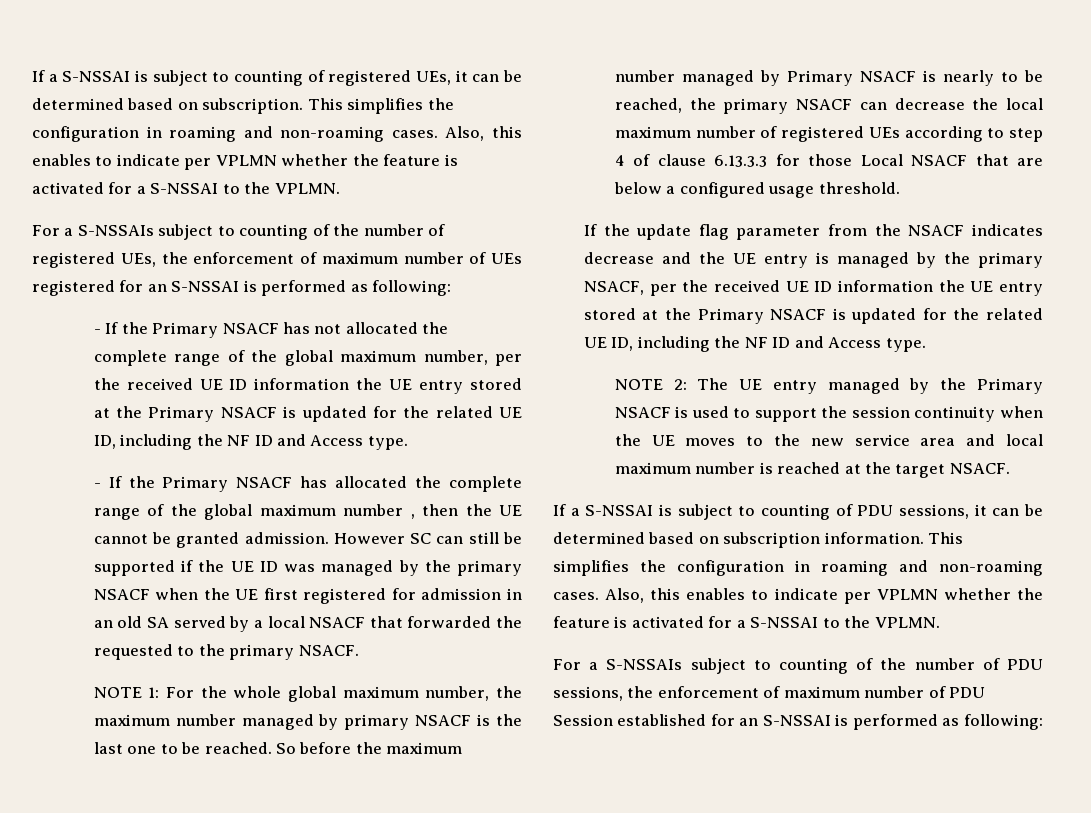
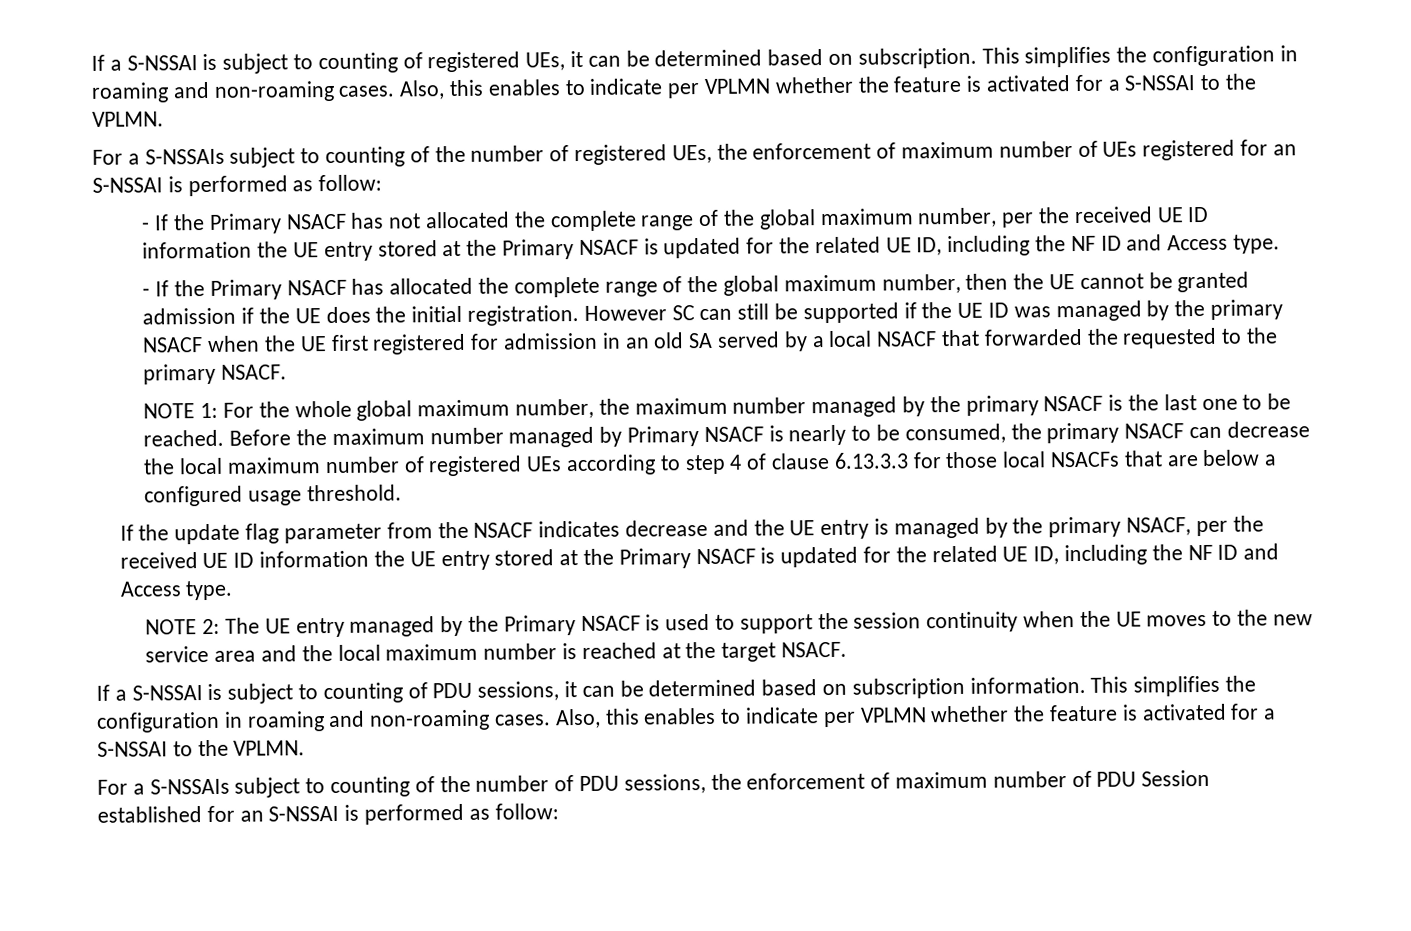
- For a S-NSSAIs subject to counting of the number of registered UEs, the enforcement of maximum number of UEs registered for an S-NSSAI is performed as following:
+ For a S-NSSAIs subject to counting of the number of registered UEs, the enforcement of maximum number of UEs registered for an S-NSSAI is performed as follow:
- - If the Primary NSACF has allocated the complete range of the global maximum number , then the UE cannot be granted admission.
+ - If the Primary NSACF has allocated the complete range of the global maximum number, then the UE cannot be granted admission if the UE does the initial registration.
- NOTE 1: For the whole global maximum number, the maximum number managed by primary NSACF is the last one to be reached.
+ NOTE 1: For the whole global maximum number, the maximum number managed by the primary NSACF is the last one to be reached.
- So before the maximum number managed by Primary NSACF is nearly to be reached, the primary NSACF can decrease the local maximum number of registered UEs according to step 4 of clause 6.13.3.3 for those Local NSACF that are below a configured usage threshold.
+ Before the maximum number managed by Primary NSACF is nearly to be consumed, the primary NSACF can decrease the local maximum number of registered UEs according to step 4 of clause 6.13.3.3 for those local NSACFs that are below a configured usage threshold.
- NOTE 2: The UE entry managed by the Primary NSACF is used to support the session continuity when the UE moves to the new service area and local maximum number is reached at the target NSACF.
+ NOTE 2: The UE entry managed by the Primary NSACF is used to support the session continuity when the UE moves to the new service area and the local maximum number is reached at the target NSACF.
- For a S-NSSAIs subject to counting of the number of PDU sessions, the enforcement of maximum number of PDU Session established for an S-NSSAI is performed as following:
+ For a S-NSSAIs subject to counting of the number of PDU sessions, the enforcement of maximum number of PDU Session established for an S-NSSAI is performed as follow:

